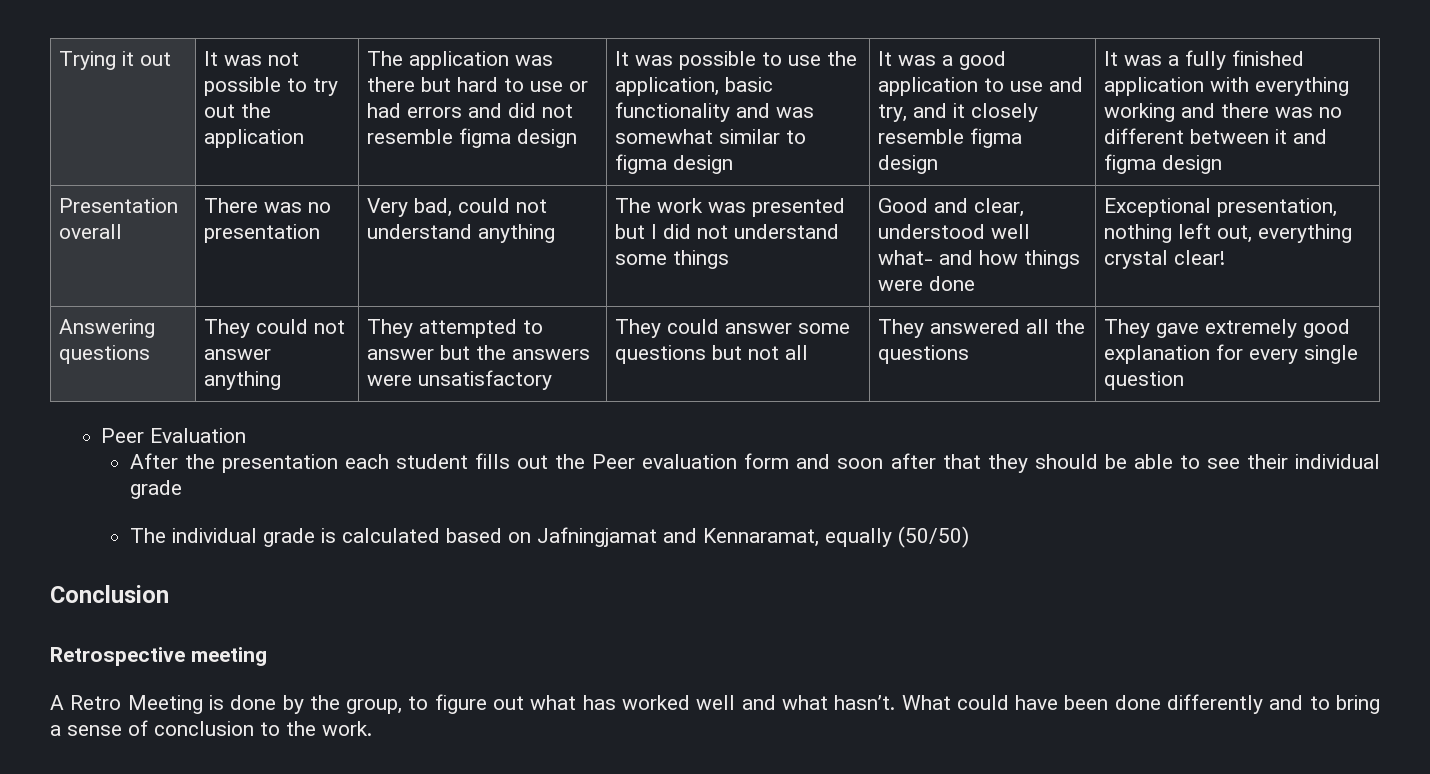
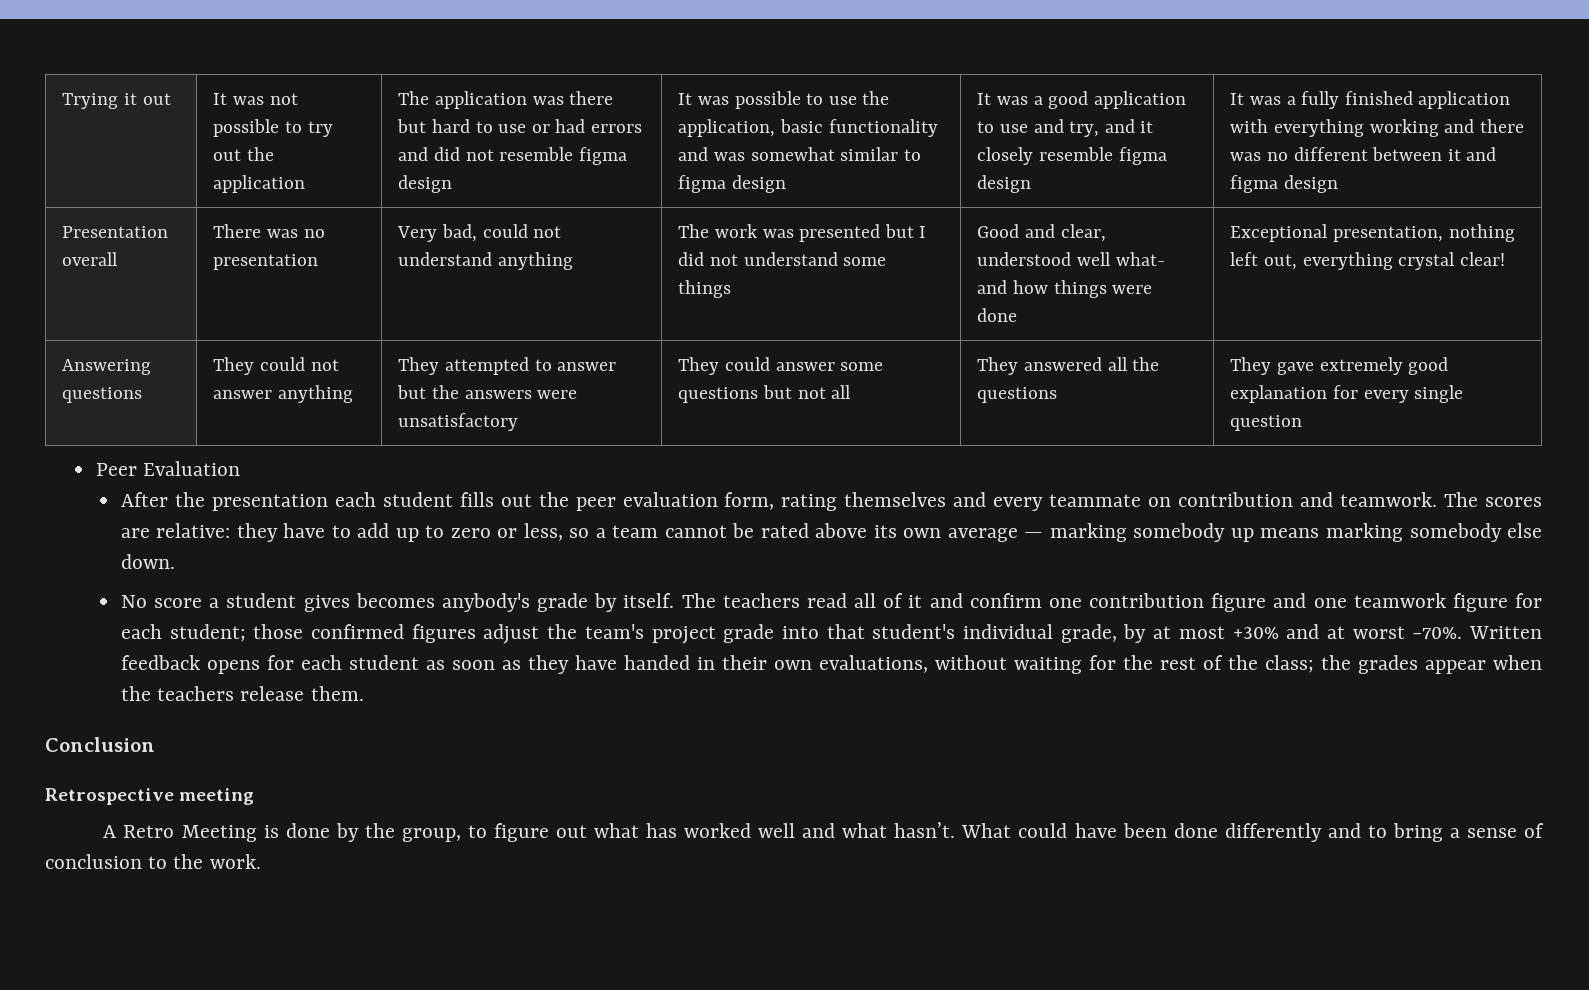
- After the presentation each student fills out the Peer evaluation form and soon after that they should be able to see their individual grade
- The individual grade is calculated based on Jafningjamat and Kennaramat, equally (50/50)
+ After the presentation each student fills out the peer evaluation form, rating themselves and every teammate on contribution and teamwork. The scores are relative: they have to add up to zero or less, so a team cannot be rated above its own average — marking somebody up means marking somebody else down.
+ No score a student gives becomes anybody's grade by itself. The teachers read all of it and confirm one contribution figure and one teamwork figure for each student; those confirmed figures adjust the team's project grade into that student's individual grade, by at most +30% and at worst −70%. Written feedback opens for each student as soon as they have handed in their own evaluations, without waiting for the rest of the class; the grades appear when the teachers release them.

